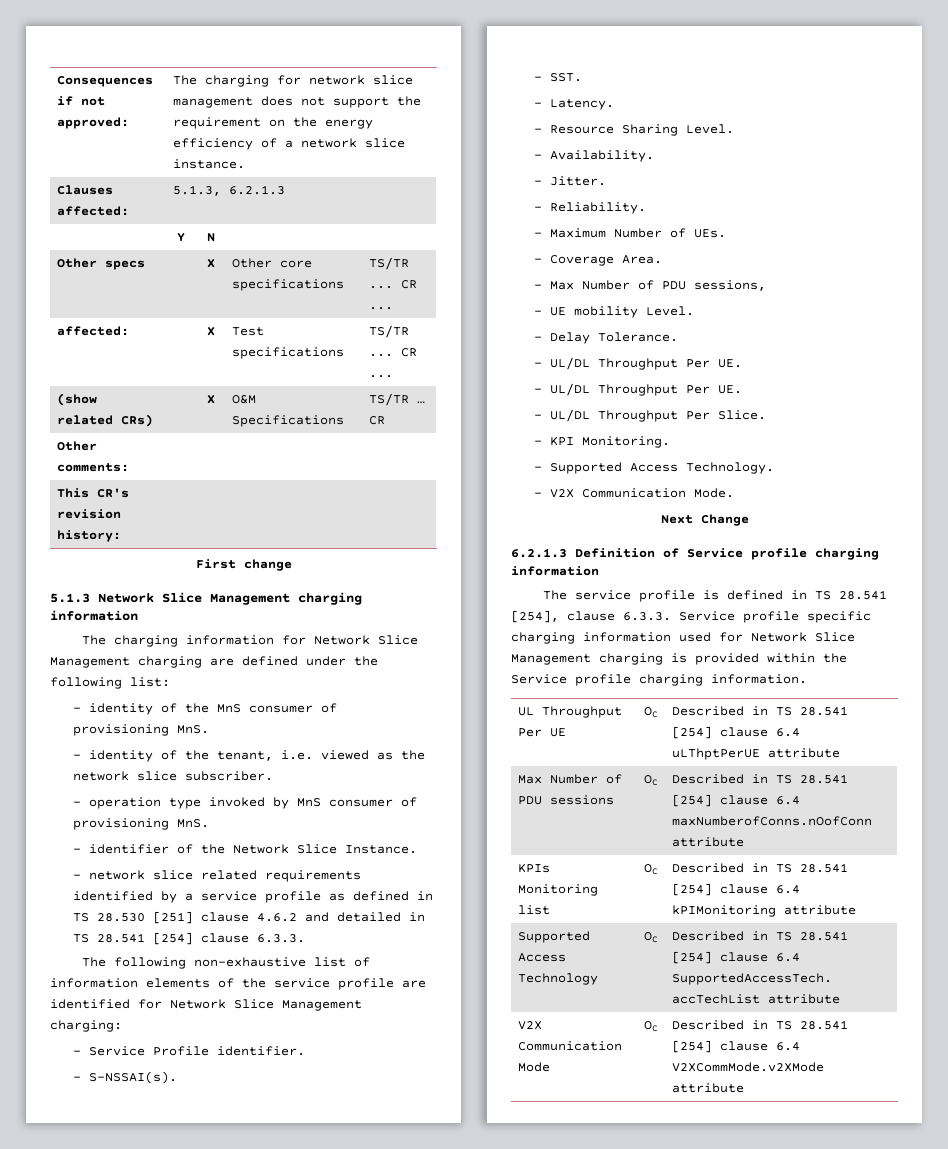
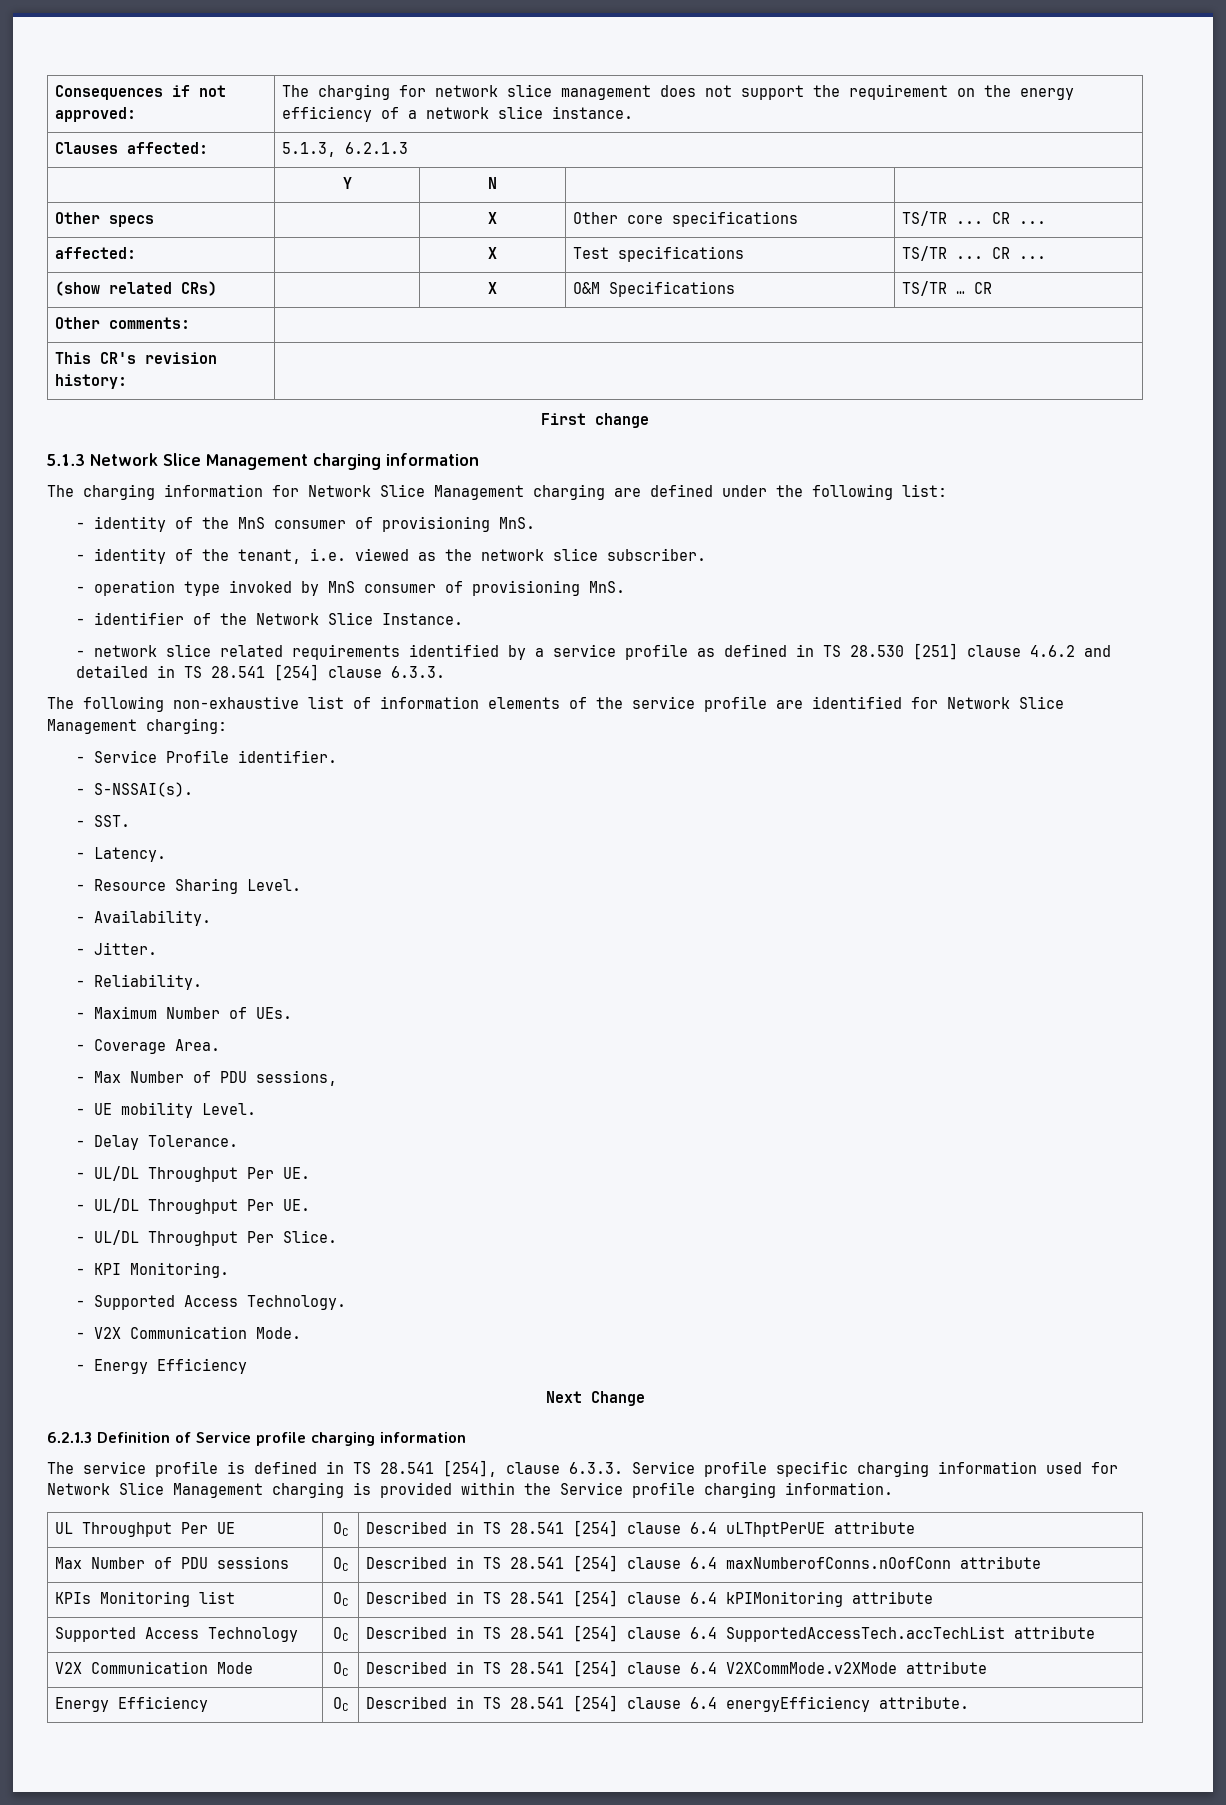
+ - Energy Efficiency
+ Energy Efficiency | OC | Described in TS 28.541 [254] clause 6.4 energyEfficiency attribute.

